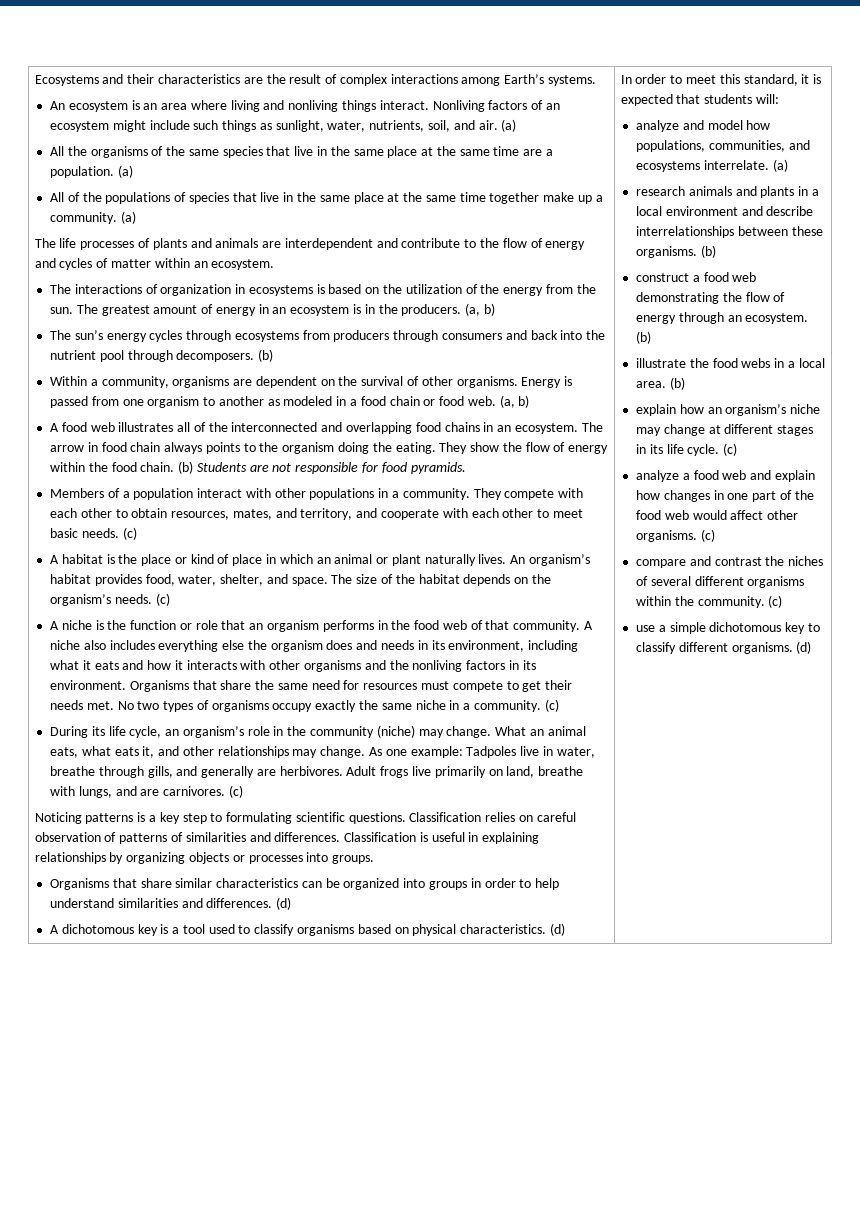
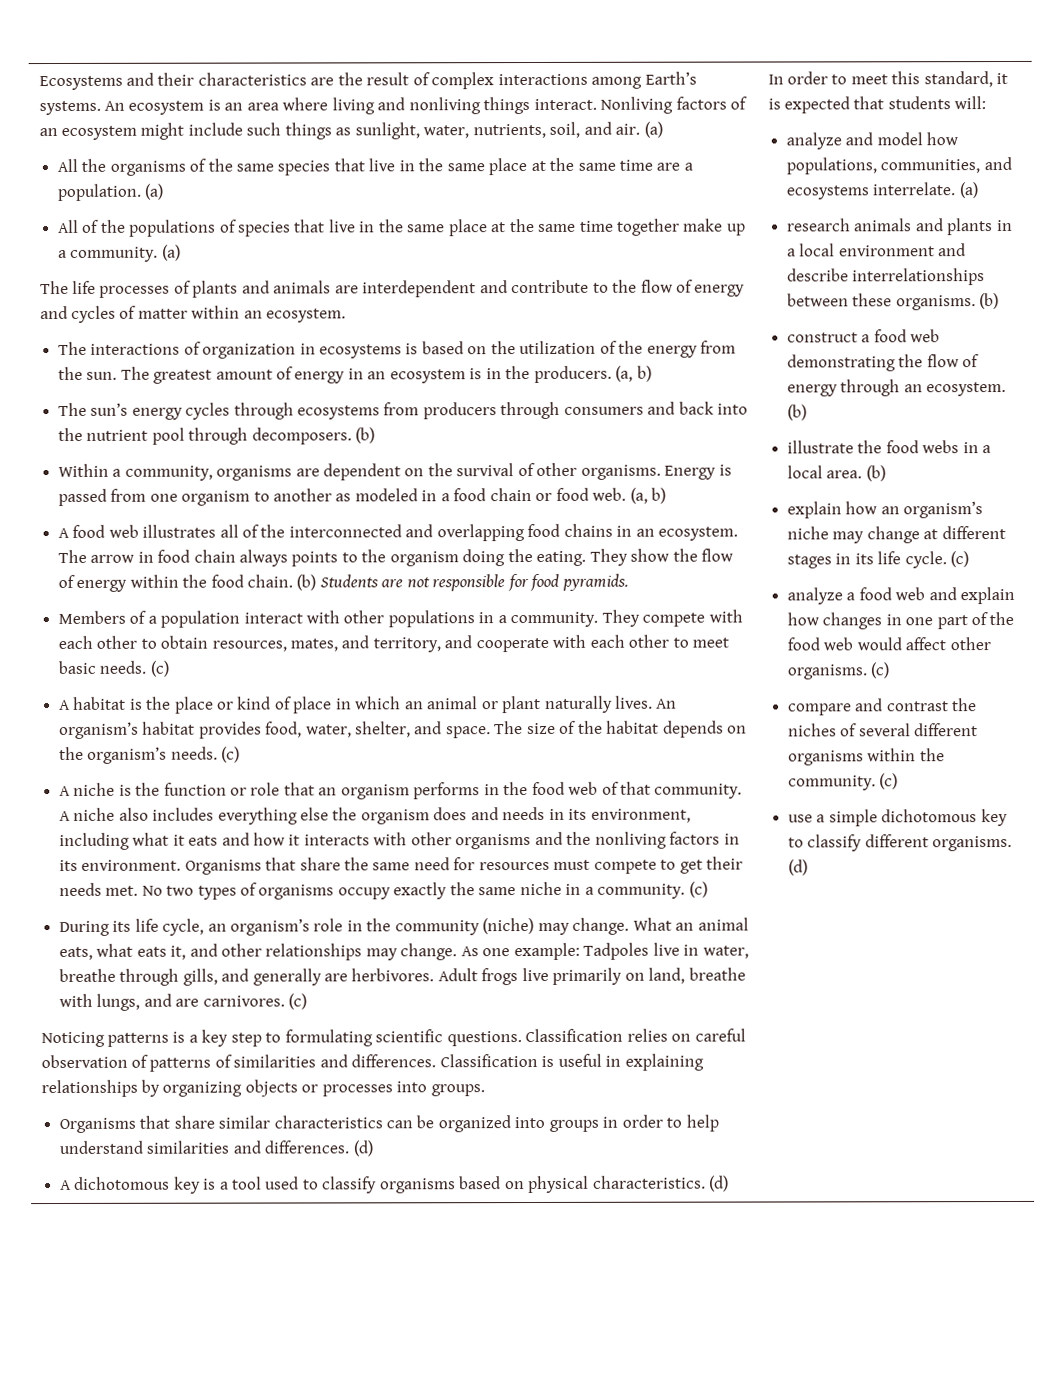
- Ecosystems and their characteristics are the result of complex interactions among Earth’s systems.
- An ecosystem is an area where living and nonliving things interact.
+ Ecosystems and their characteristics are the result of complex interactions among Earth’s systems. An ecosystem is an area where living and nonliving things interact.

